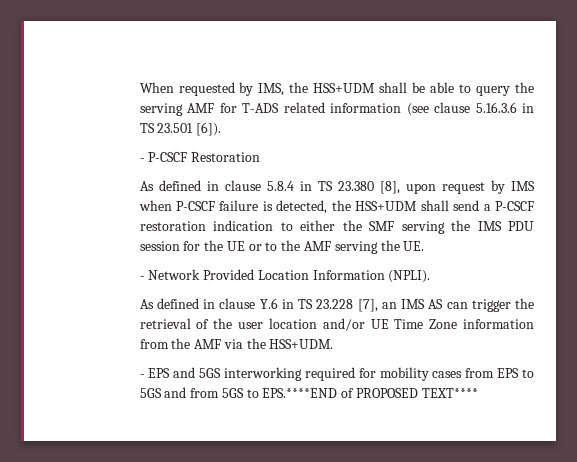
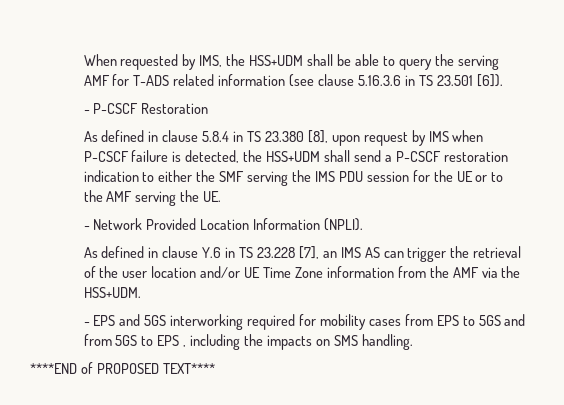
- - EPS and 5GS interworking required for mobility cases from EPS to 5GS and from 5GS to EPS.****END of PROPOSED TEXT****
+ - EPS and 5GS interworking required for mobility cases from EPS to 5GS and from 5GS to EPS , including the impacts on SMS handling.
+ ****END of PROPOSED TEXT****

